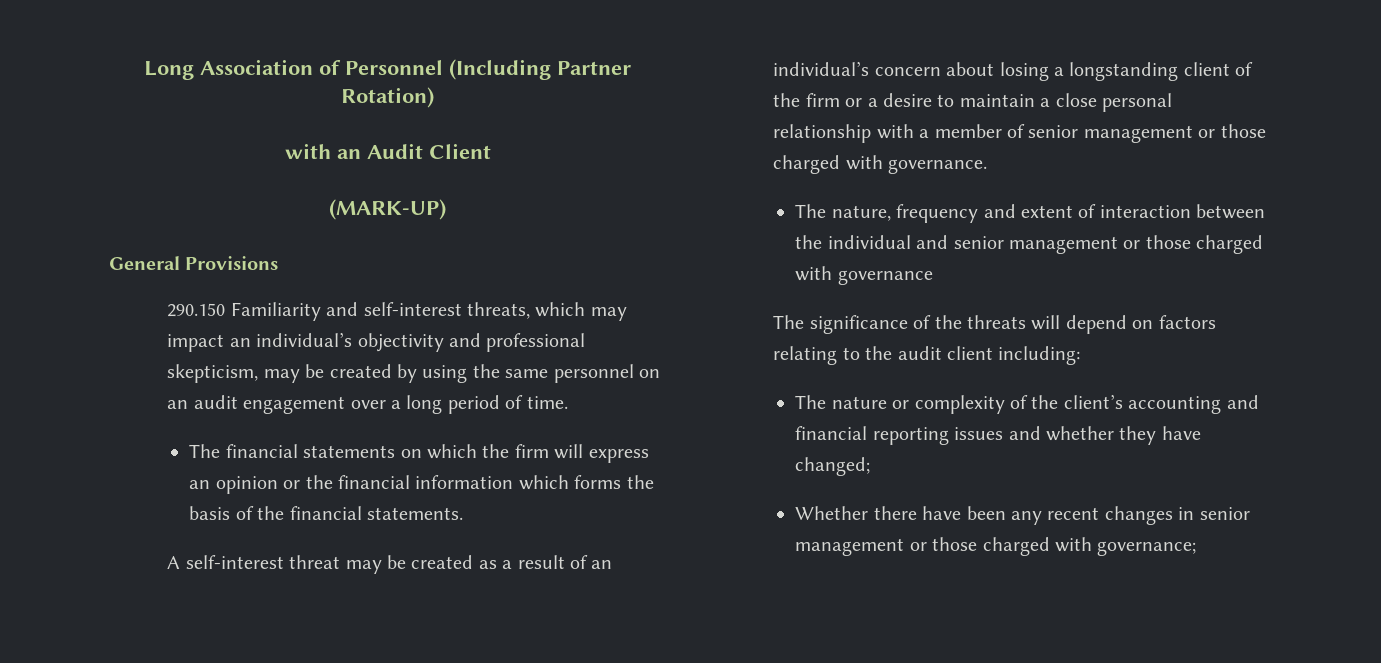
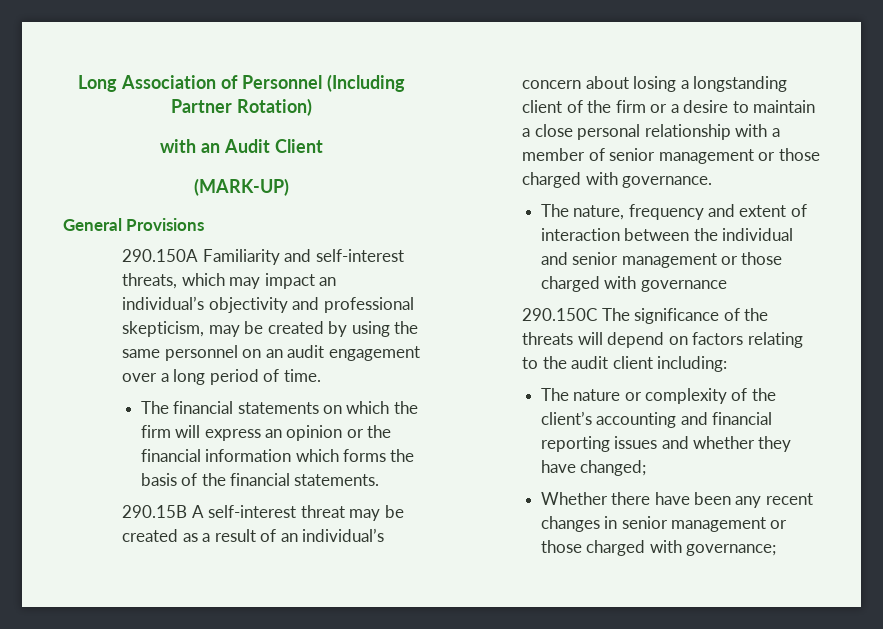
- 290.150 Familiarity and self-interest threats, which may impact an individual’s objectivity and professional skepticism, may be created by using the same personnel on an audit engagement over a long period of time.
+ 290.150A Familiarity and self-interest threats, which may impact an individual’s objectivity and professional skepticism, may be created by using the same personnel on an audit engagement over a long period of time.
- A self-interest threat may be created as a result of an individual’s concern about losing a longstanding client of the firm or a desire to maintain a close personal relationship with a member of senior management or those charged with governance.
+ 290.15B A self-interest threat may be created as a result of an individual’s concern about losing a longstanding client of the firm or a desire to maintain a close personal relationship with a member of senior management or those charged with governance.
- The significance of the threats will depend on factors relating to the audit client including:
+ 290.150C The significance of the threats will depend on factors relating to the audit client including:

